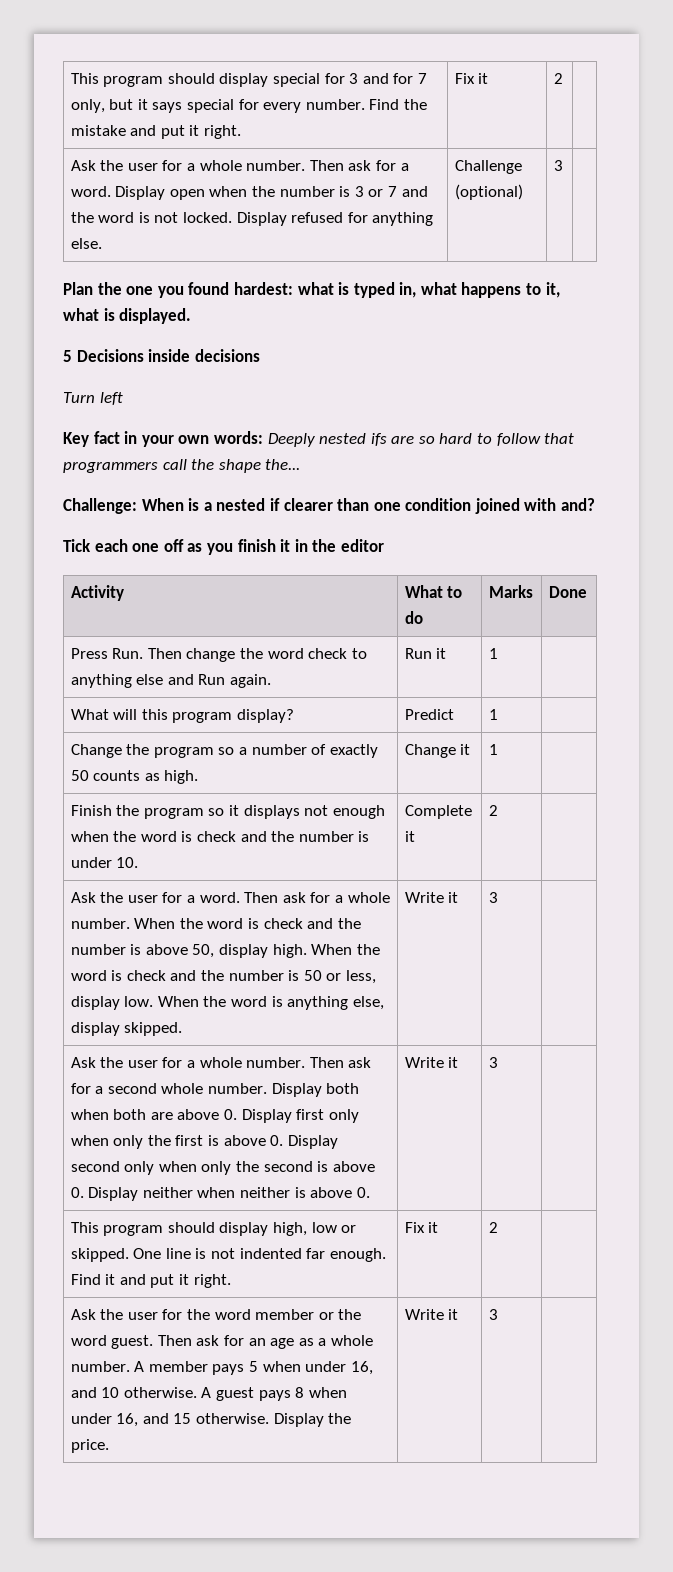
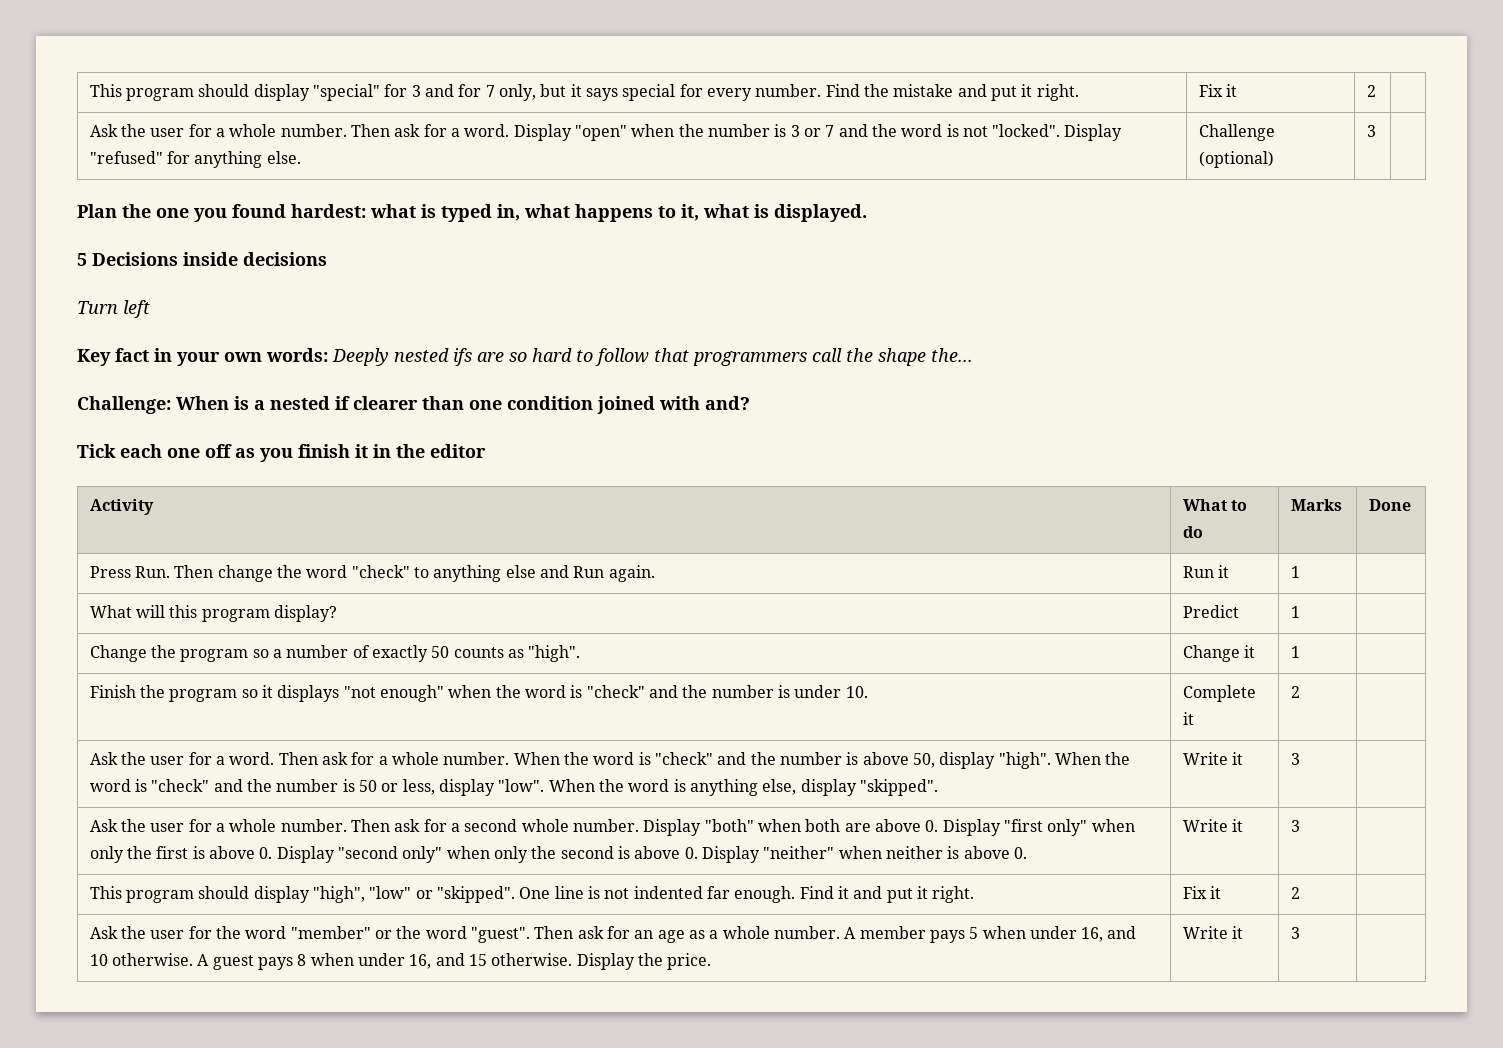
- This program should display special for 3 and for 7 only, but it says special for every number. Find the mistake and put it right. | Fix it | 2 |
+ This program should display "special" for 3 and for 7 only, but it says special for every number. Find the mistake and put it right. | Fix it | 2 |
- Ask the user for a whole number. Then ask for a word. Display open when the number is 3 or 7 and the word is not locked. Display refused for anything else. | Challenge (optional) | 3 |
+ Ask the user for a whole number. Then ask for a word. Display "open" when the number is 3 or 7 and the word is not "locked". Display "refused" for anything else. | Challenge (optional) | 3 |
- Press Run. Then change the word check to anything else and Run again. | Run it | 1 |
+ Press Run. Then change the word "check" to anything else and Run again. | Run it | 1 |
- Change the program so a number of exactly 50 counts as high. | Change it | 1 |
+ Change the program so a number of exactly 50 counts as "high". | Change it | 1 |
- Finish the program so it displays not enough when the word is check and the number is under 10. | Complete it | 2 |
+ Finish the program so it displays "not enough" when the word is "check" and the number is under 10. | Complete it | 2 |
- When the word is check and the number is above 50, display high. When the word is check and the number is 50 or less, display low.
+ When the word is "check" and the number is above 50, display "high". When the word is "check" and the number is 50 or less, display "low".
- When the word is anything else, display skipped.
+ When the word is anything else, display "skipped".
- Display both when both are above 0. Display first only when only the first is above 0. Display second only when only the second is above 0. Display neither when neither is above 0.
+ Display "both" when both are above 0. Display "first only" when only the first is above 0. Display "second only" when only the second is above 0. Display "neither" when neither is above 0.
- This program should display high, low or skipped. One line is not indented far enough. Find it and put it right. | Fix it | 2 |
+ This program should display "high", "low" or "skipped". One line is not indented far enough. Find it and put it right. | Fix it | 2 |
- Ask the user for the word member or the word guest.
+ Ask the user for the word "member" or the word "guest".

